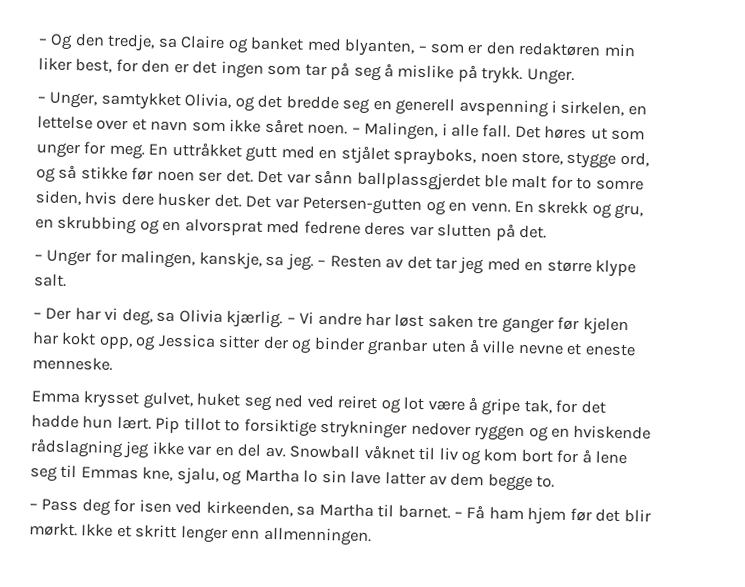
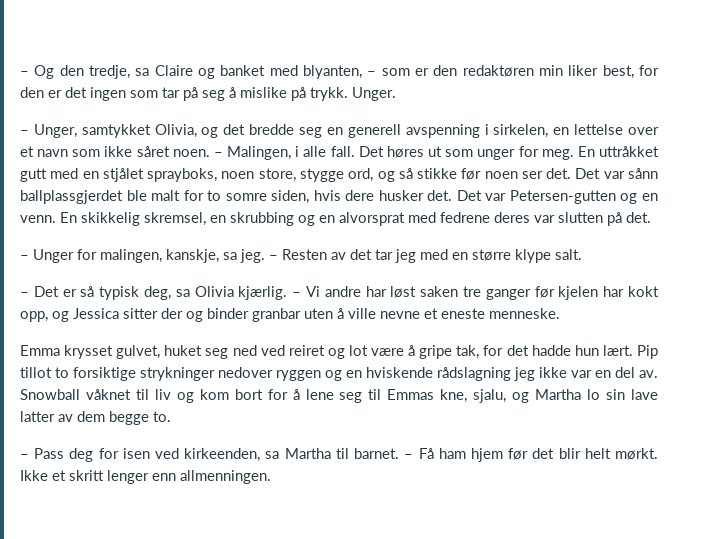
- En skrekk og gru, en skrubbing og en alvorsprat med fedrene deres var slutten på det.
+ En skikkelig skremsel, en skrubbing og en alvorsprat med fedrene deres var slutten på det.
- – Der har vi deg, sa Olivia kjærlig.
+ – Det er så typisk deg, sa Olivia kjærlig.
- – Få ham hjem før det blir mørkt.
+ – Få ham hjem før det blir helt mørkt.

